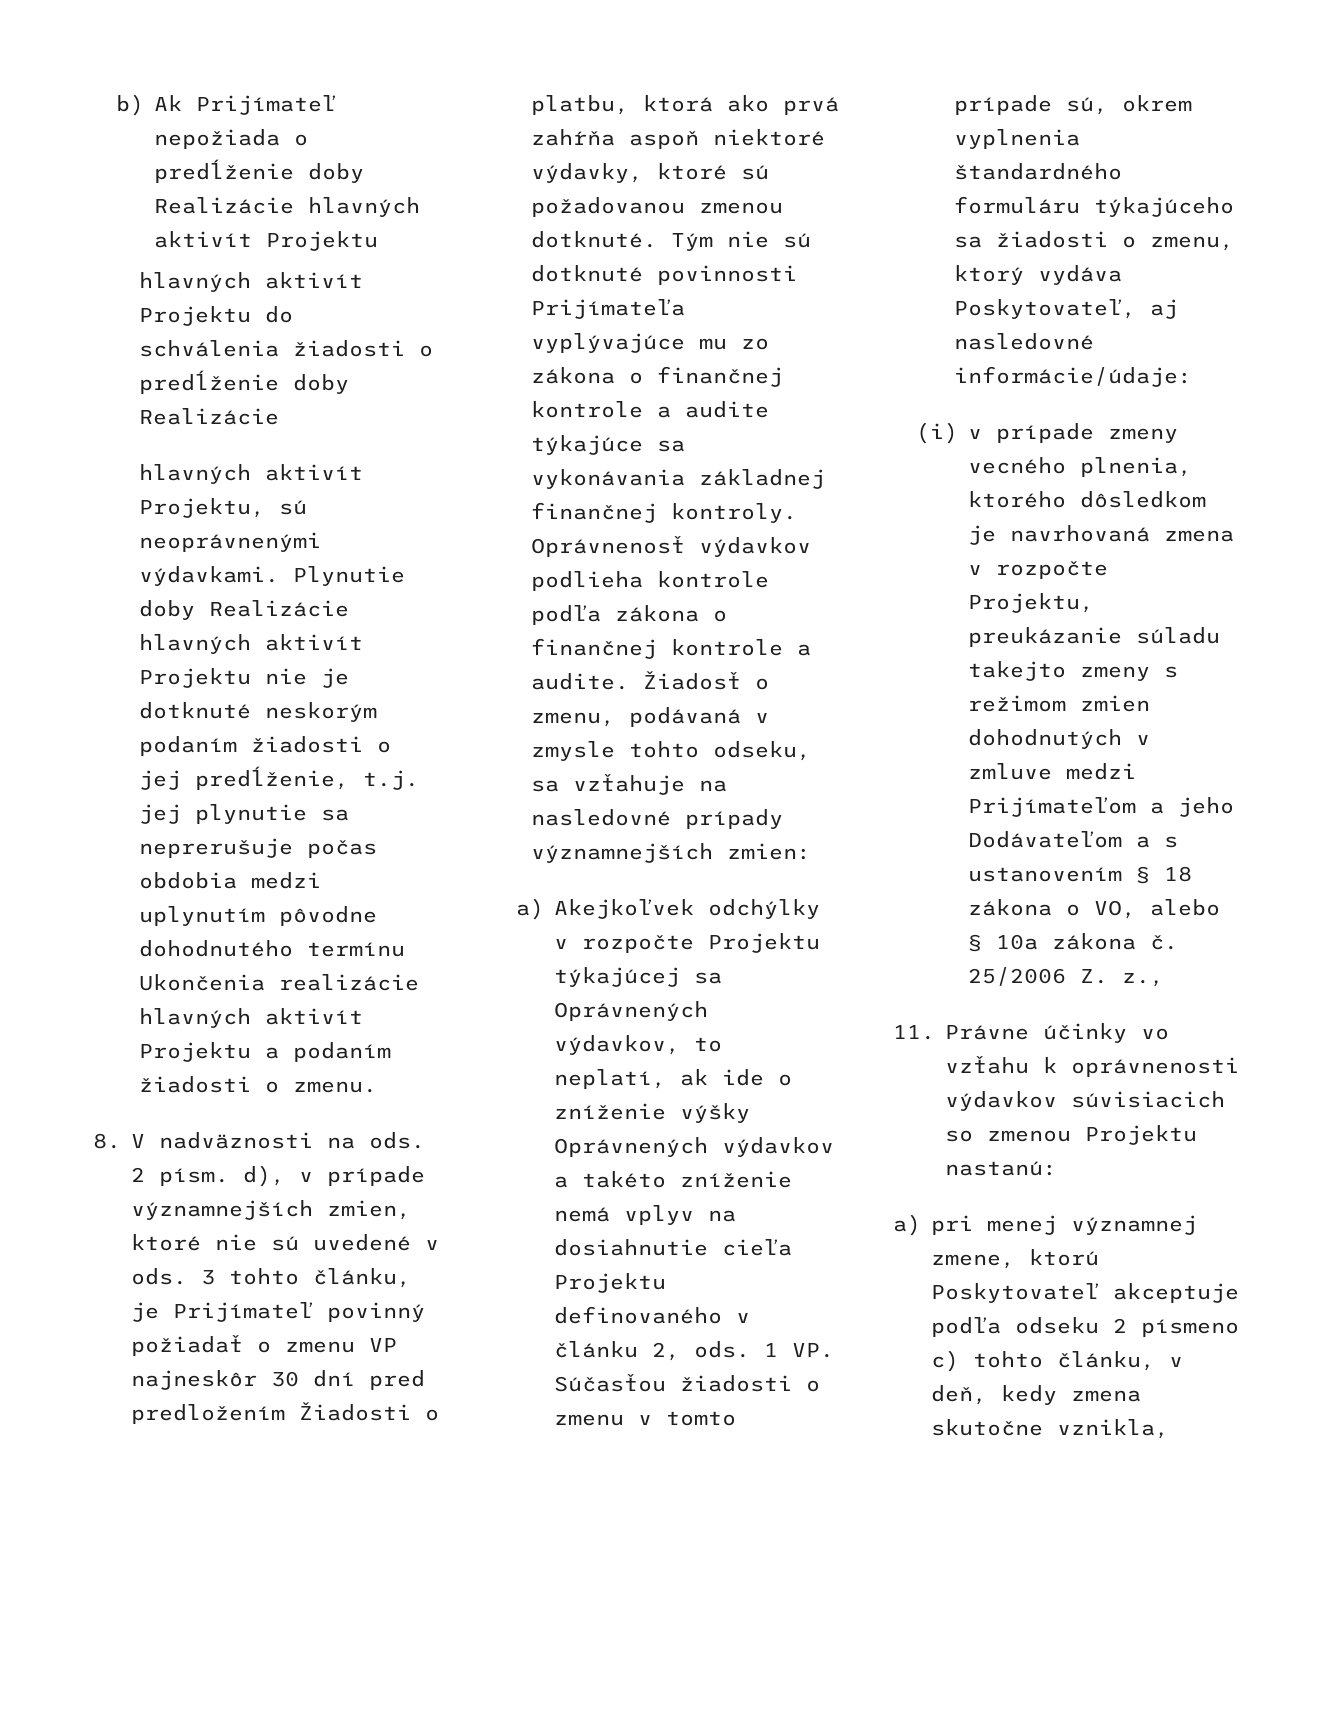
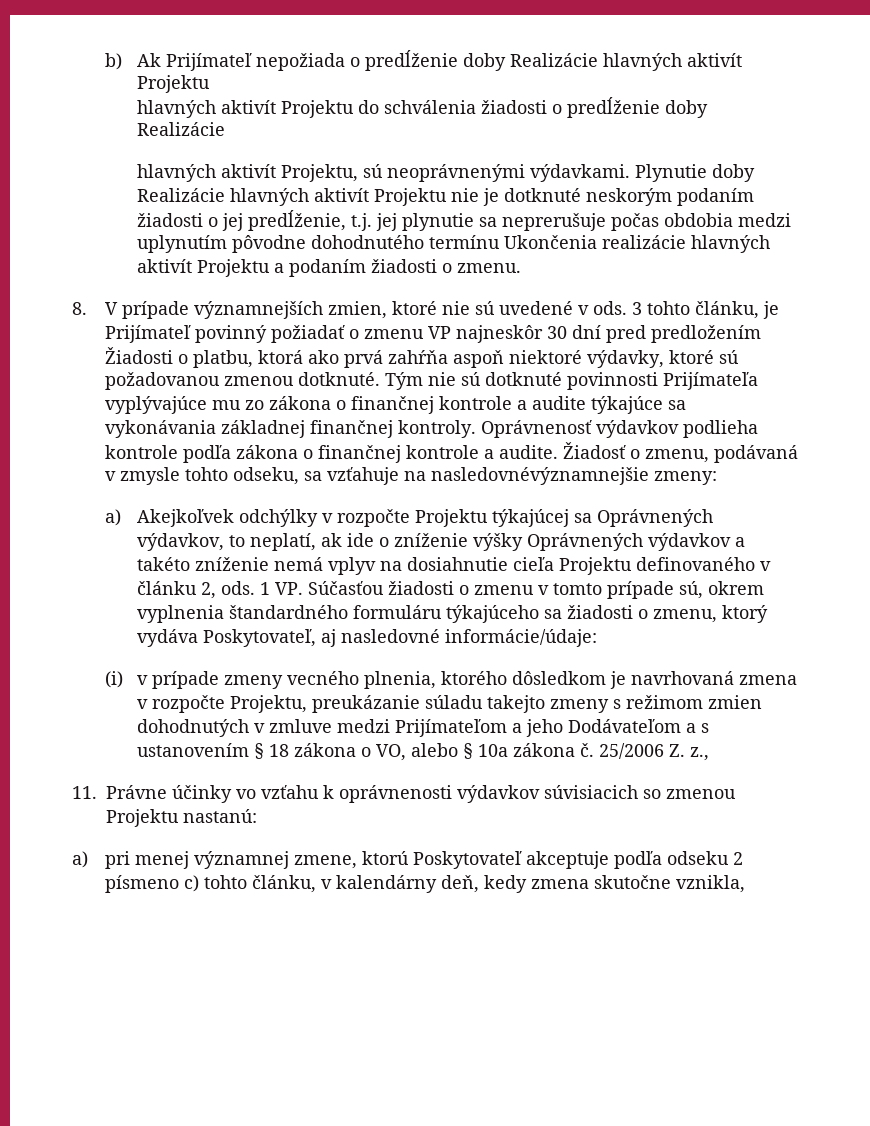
- 8. V nadväznosti na ods. 2 písm. d), v prípade významnejších zmien, ktoré nie sú uvedené v ods.
+ 8. V prípade významnejších zmien, ktoré nie sú uvedené v ods.
- Žiadosť o zmenu, podávaná v zmysle tohto odseku, sa vzťahuje na nasledovné prípady významnejších zmien:
+ Žiadosť o zmenu, podávaná v zmysle tohto odseku, sa vzťahuje na nasledovnévýznamnejšie zmeny:
- a) pri menej významnej zmene, ktorú Poskytovateľ akceptuje podľa odseku 2 písmeno c) tohto článku, v deň, kedy zmena skutočne vznikla,
+ a) pri menej významnej zmene, ktorú Poskytovateľ akceptuje podľa odseku 2 písmeno c) tohto článku, v kalendárny deň, kedy zmena skutočne vznikla,

